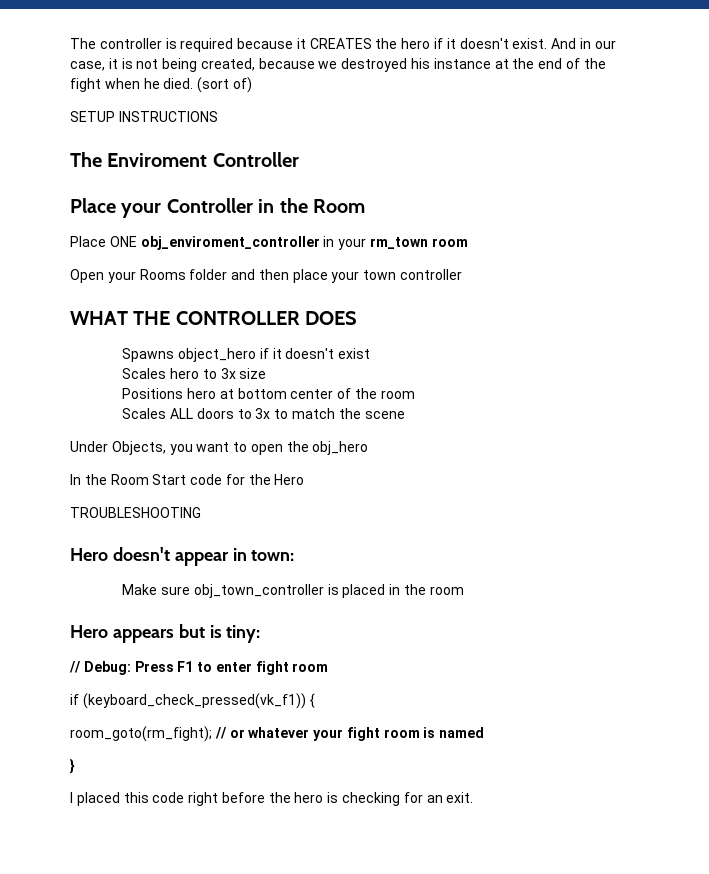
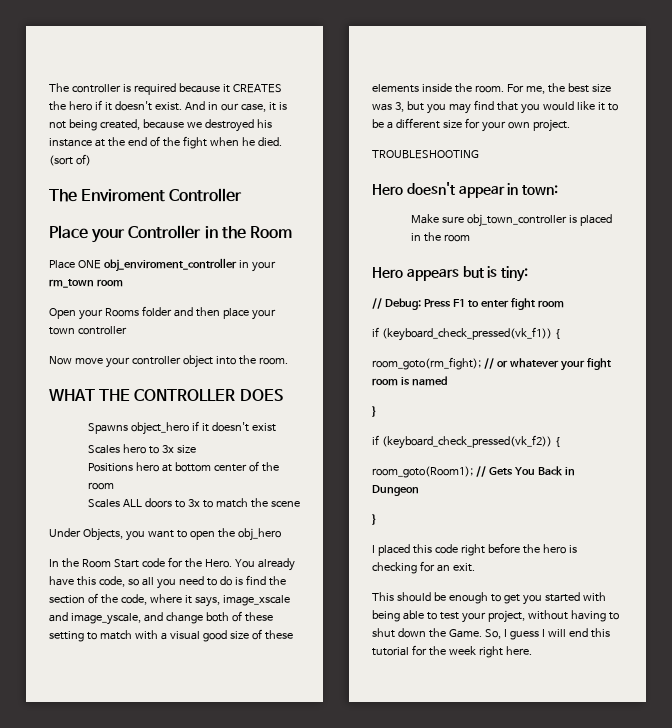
- SETUP INSTRUCTIONS
+ Now move your controller object into the room.
- In the Room Start code for the Hero
+ In the Room Start code for the Hero. You already have this code, so all you need to do is find the section of the code, where it says, image_xscale and image_yscale, and change both of these setting to match with a visual good size of these elements inside the room. For me, the best size was 3, but you may find that you would like it to be a different size for your own project.
+ if (keyboard_check_pressed(vk_f2)) {
+ room_goto(Room1); // Gets You Back in Dungeon
+ }
+ This should be enough to get you started with being able to test your project, without having to shut down the Game. So, I guess I will end this tutorial for the week right here.

